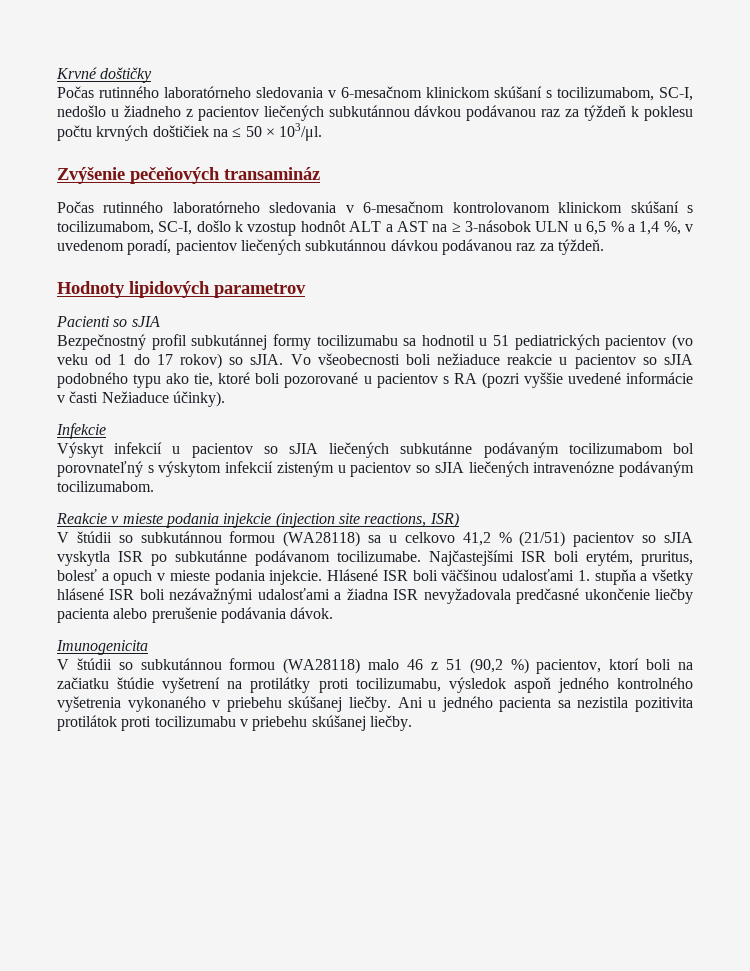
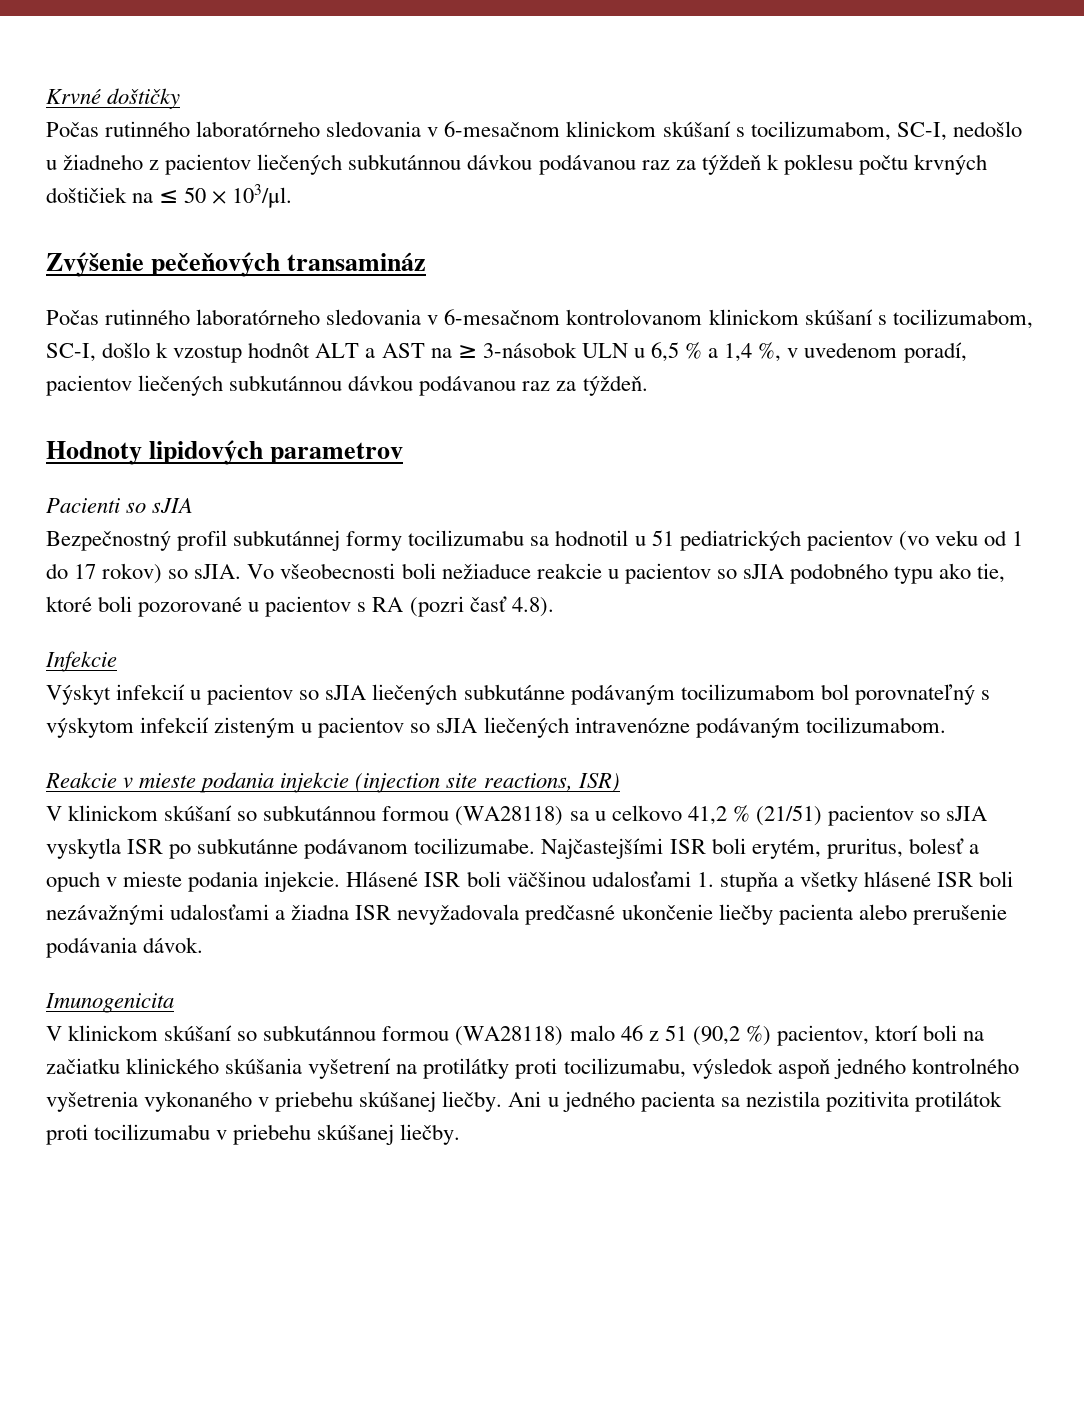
- Vo všeobecnosti boli nežiaduce reakcie u pacientov so sJIA podobného typu ako tie, ktoré boli pozorované u pacientov s RA (pozri vyššie uvedené informácie v časti Nežiaduce účinky).
+ Vo všeobecnosti boli nežiaduce reakcie u pacientov so sJIA podobného typu ako tie, ktoré boli pozorované u pacientov s RA (pozri časť 4.8).
- V štúdii so subkutánnou formou (WA28118) sa u celkovo 41,2 % (21/51) pacientov so sJIA vyskytla ISR po subkutánne podávanom tocilizumabe.
+ V klinickom skúšaní so subkutánnou formou (WA28118) sa u celkovo 41,2 % (21/51) pacientov so sJIA vyskytla ISR po subkutánne podávanom tocilizumabe.
- V štúdii so subkutánnou formou (WA28118) malo 46 z 51 (90,2 %) pacientov, ktorí boli na začiatku štúdie vyšetrení na protilátky proti tocilizumabu, výsledok aspoň jedného kontrolného vyšetrenia vykonaného v priebehu skúšanej liečby.
+ V klinickom skúšaní so subkutánnou formou (WA28118) malo 46 z 51 (90,2 %) pacientov, ktorí boli na začiatku klinického skúšania vyšetrení na protilátky proti tocilizumabu, výsledok aspoň jedného kontrolného vyšetrenia vykonaného v priebehu skúšanej liečby.

